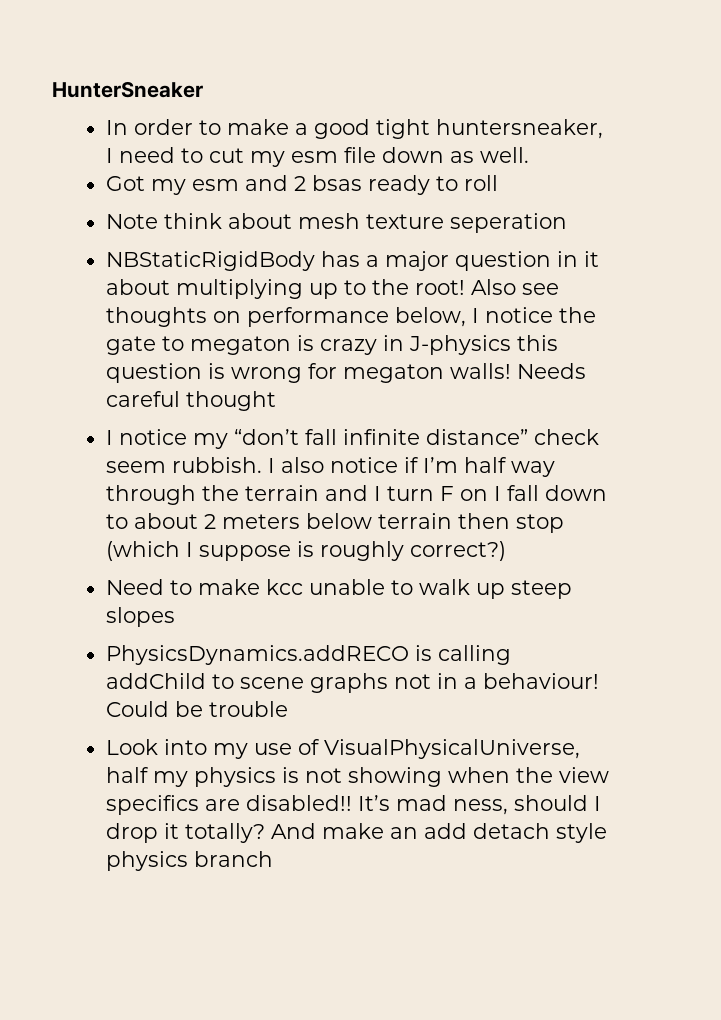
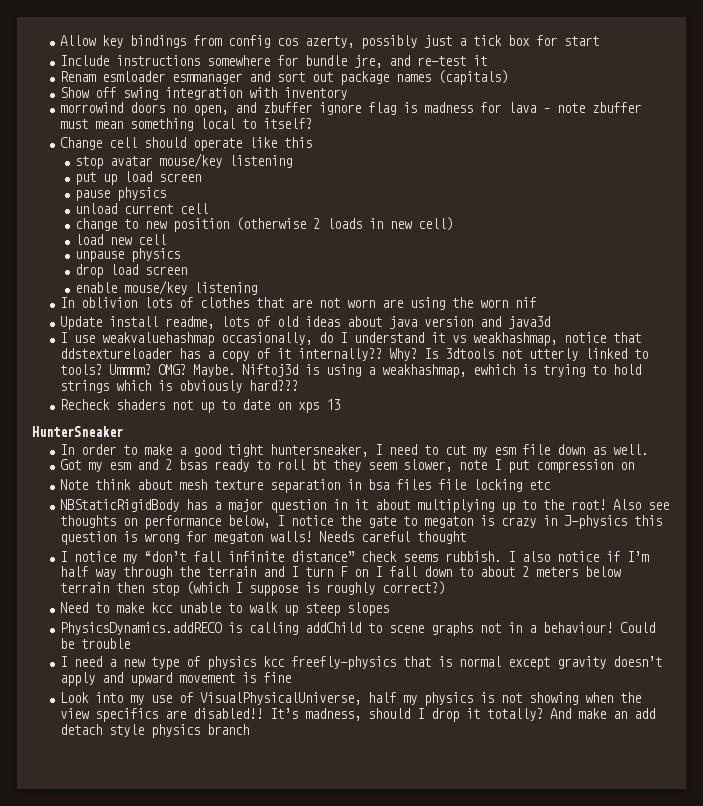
+ Allow key bindings from config cos azerty, possibly just a tick box for start
+ Include instructions somewhere for bundle jre, and re-test it
+ Renam esmloader esmmanager and sort out package names (capitals)
+ Show off swing integration with inventory
+ morrowind doors no open, and zbuffer ignore flag is madness for lava – note zbuffer must mean something local to itself?
+ Change cell should operate like this
+ stop avatar mouse/key listening
+ put up load screen
+ pause physics
+ unload current cell
+ change to new position (otherwise 2 loads in new cell)
+ load new cell
+ unpause physics
+ drop load screen
+ enable mouse/key listening
+ In oblivion lots of clothes that are not worn are using the worn nif
+ Update install readme, lots of old ideas about java version and java3d
+ I use weakvaluehashmap occasionally, do I understand it vs weakhashmap, notice that ddstextureloader has a copy of it internally?? Why? Is 3dtools not utterly linked to tools? Ummmm? OMG? Maybe. Niftoj3d is using a weakhashmap, ewhich is trying to hold strings which is obviously hard???
+ Recheck shaders not up to date on xps 13
- Got my esm and 2 bsas ready to roll
+ Got my esm and 2 bsas ready to roll bt they seem slower, note I put compression on
- Note think about mesh texture seperation
+ Note think about mesh texture separation in bsa files file locking etc
- I notice my “don’t fall infinite distance” check seem rubbish.
+ I notice my “don’t fall infinite distance” check seems rubbish.
+ I need a new type of physics kcc freefly-physics that is normal except gravity doesn’t apply and upward movement is fine
- It’s mad ness, should I drop it totally?
+ It’s madness, should I drop it totally?

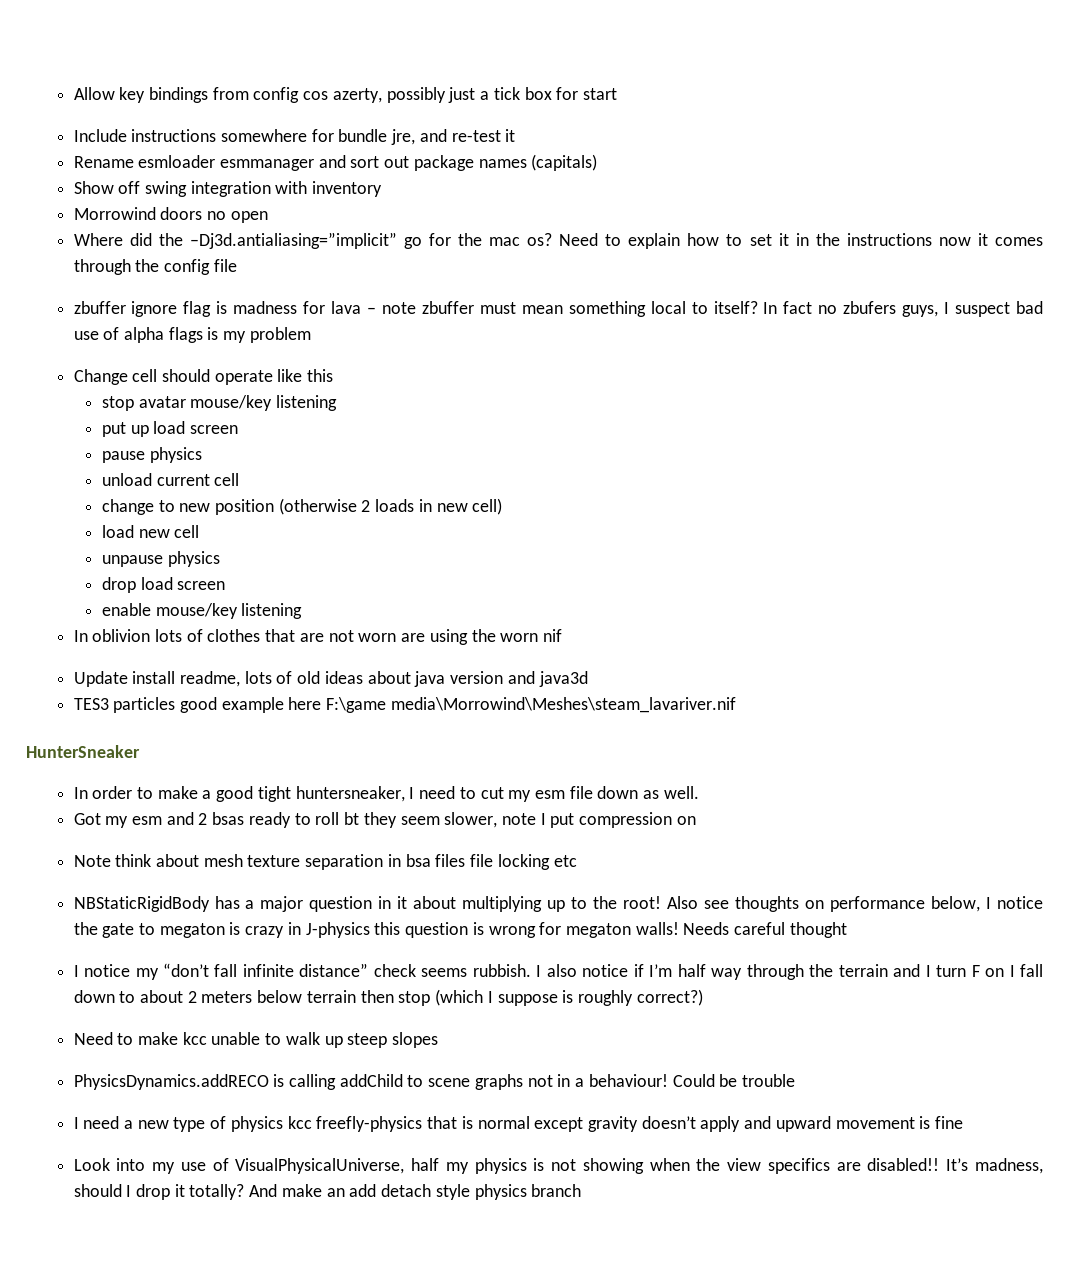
- Renam esmloader esmmanager and sort out package names (capitals)
+ Rename esmloader esmmanager and sort out package names (capitals)
- morrowind doors no open, and zbuffer ignore flag is madness for lava – note zbuffer must mean something local to itself?
+ Morrowind doors no open
+ Where did the –Dj3d.antialiasing=”implicit” go for the mac os? Need to explain how to set it in the instructions now it comes through the config file
+ zbuffer ignore flag is madness for lava – note zbuffer must mean something local to itself? In fact no zbufers guys, I suspect bad use of alpha flags is my problem
- I use weakvaluehashmap occasionally, do I understand it vs weakhashmap, notice that ddstextureloader has a copy of it internally?? Why? Is 3dtools not utterly linked to tools? Ummmm? OMG? Maybe. Niftoj3d is using a weakhashmap, ewhich is trying to hold strings which is obviously hard???
- Recheck shaders not up to date on xps 13
+ TES3 particles good example here F:\game media\Morrowind\Meshes\steam_lavariver.nif

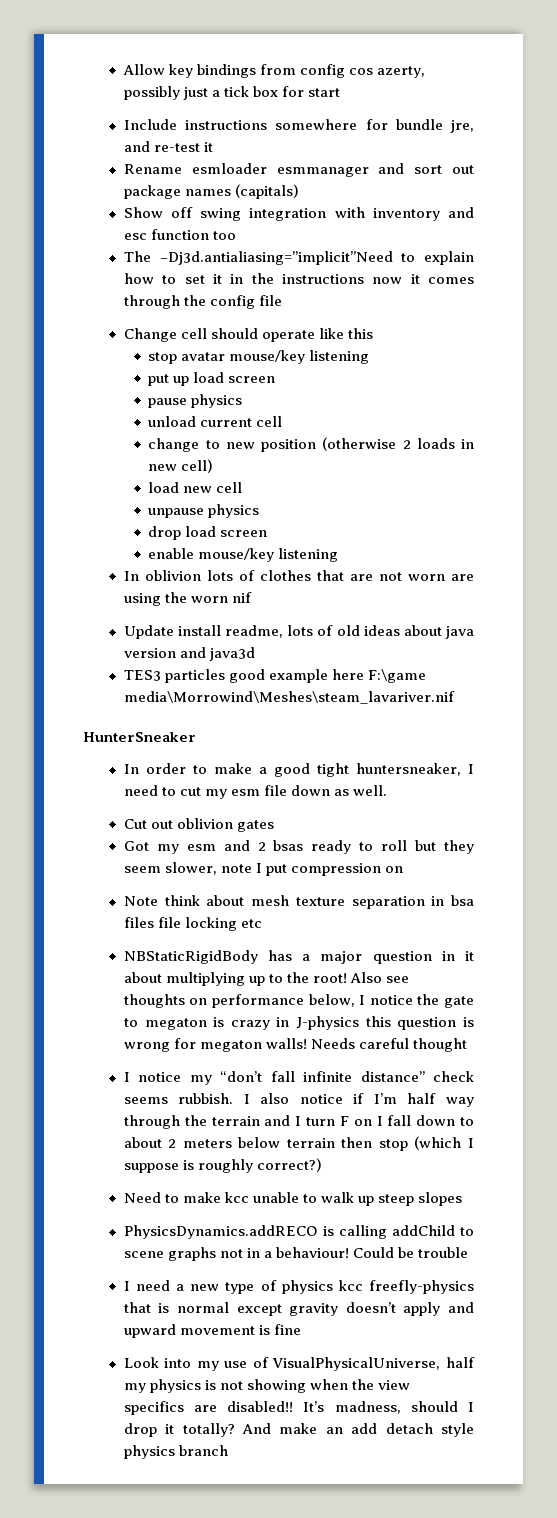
- Show off swing integration with inventory
- Morrowind doors no open
- Where did the –Dj3d.antialiasing=”implicit” go for the mac os? Need to explain how to set it in the instructions now it comes through the config file
+ Show off swing integration with inventory and esc function too
+ The –Dj3d.antialiasing=”implicit”Need to explain how to set it in the instructions now it comes through the config file
- zbuffer ignore flag is madness for lava – note zbuffer must mean something local to itself? In fact no zbufers guys, I suspect bad use of alpha flags is my problem
+ Cut out oblivion gates
- Got my esm and 2 bsas ready to roll bt they seem slower, note I put compression on
+ Got my esm and 2 bsas ready to roll but they seem slower, note I put compression on

